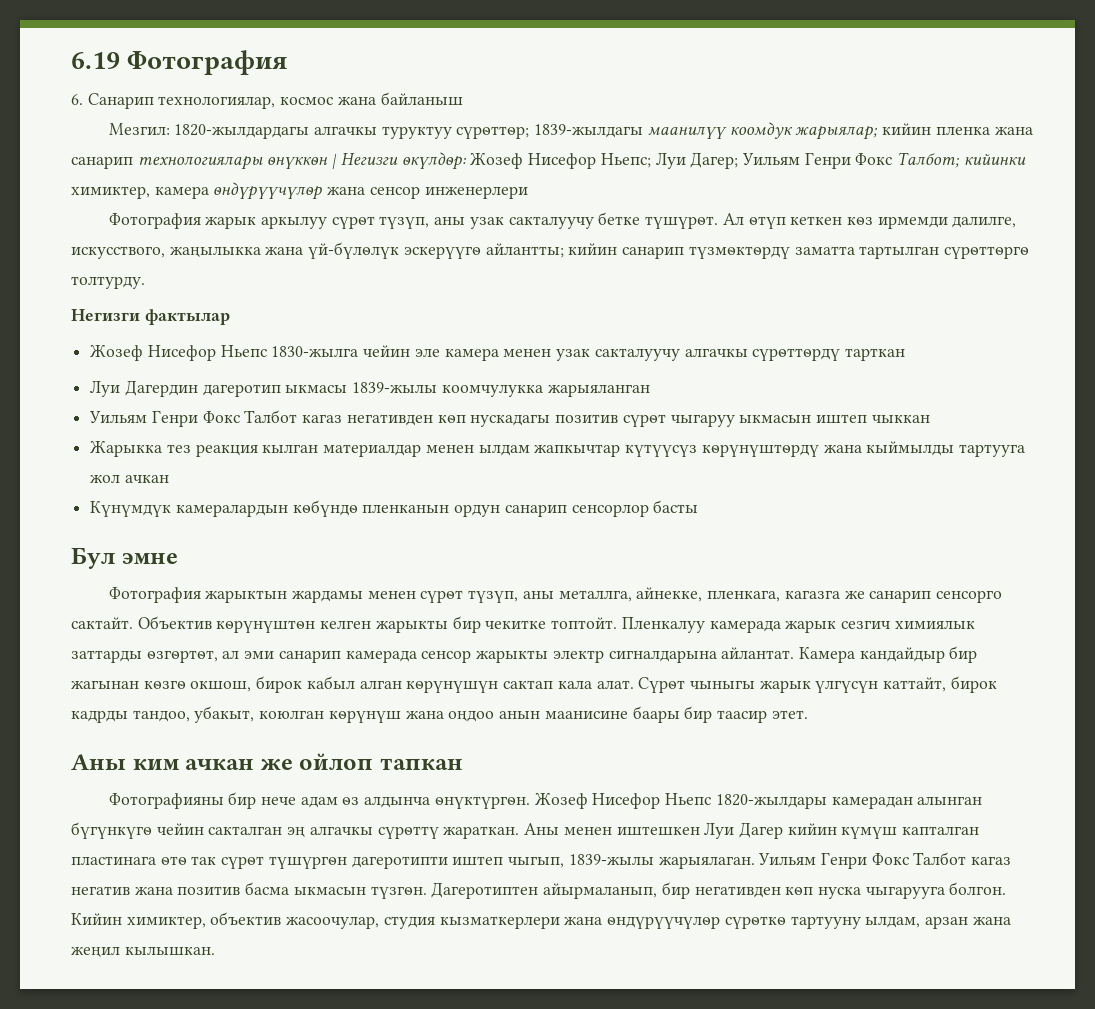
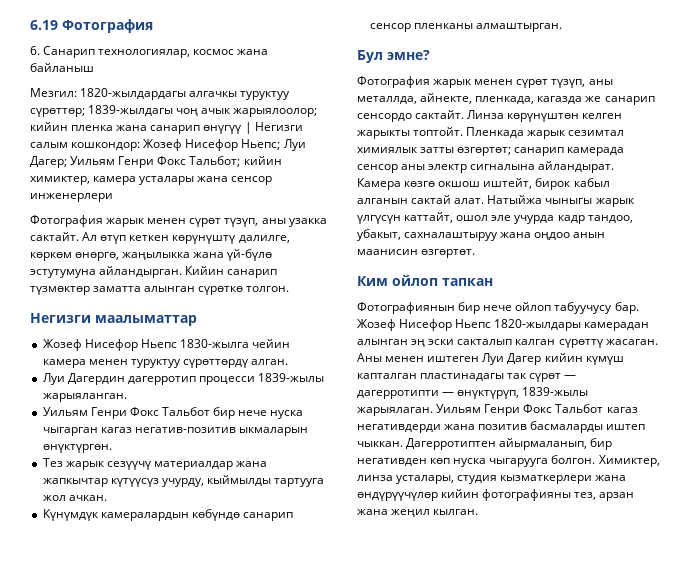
- Мезгил: 1820-жылдардагы алгачкы туруктуу сүрөттөр; 1839-жылдагы маанилүү коомдук жарыялар; кийин пленка жана санарип технологиялары өнүккөн | Негизги өкүлдөр: Жозеф Нисефор Ньепс; Луи Дагер; Уильям Генри Фокс Талбот; кийинки химиктер, камера өндүрүүчүлөр жана сенсор инженерлери
+ Мезгил: 1820-жылдардагы алгачкы туруктуу сүрөттөр; 1839-жылдагы чоң ачык жарыялоолор; кийин пленка жана санарип өнүгүү | Негизги салым кошкондор: Жозеф Нисефор Ньепс; Луи Дагер; Уильям Генри Фокс Тальбот; кийин химиктер, камера усталары жана сенсор инженерлери
- Фотография жарык аркылуу сүрөт түзүп, аны узак сакталуучу бетке түшүрөт. Ал өтүп кеткен көз ирмемди далилге, искусствого, жаңылыкка жана үй-бүлөлүк эскерүүгө айлантты; кийин санарип түзмөктөрдү заматта тартылган сүрөттөргө толтурду.
- Негизги фактылар
+ Фотография жарык менен сүрөт түзүп, аны узакка сактайт. Ал өтүп кеткен көрүнүштү далилге, көркөм өнөргө, жаңылыкка жана үй-бүлө эстутумуна айландырган. Кийин санарип түзмөктөр заматта алынган сүрөткө толгон.
+ Негизги маалыматтар
- Жозеф Нисефор Ньепс 1830-жылга чейин эле камера менен узак сакталуучу алгачкы сүрөттөрдү тарткан
- Луи Дагердин дагеротип ыкмасы 1839-жылы коомчулукка жарыяланган
- Уильям Генри Фокс Талбот кагаз негативден көп нускадагы позитив сүрөт чыгаруу ыкмасын иштеп чыккан
- Жарыкка тез реакция кылган материалдар менен ылдам жапкычтар күтүүсүз көрүнүштөрдү жана кыймылды тартууга жол ачкан
+ Жозеф Нисефор Ньепс 1830-жылга чейин камера менен туруктуу сүрөттөрдү алган.
+ Луи Дагердин дагерротип процесси 1839-жылы жарыяланган.
+ Уильям Генри Фокс Тальбот бир нече нуска чыгарган кагаз негатив-позитив ыкмаларын өнүктүргөн.
+ Тез жарык сезүүчү материалдар жана жапкычтар күтүүсүз учурду, кыймылды тартууга жол ачкан.
- Күнүмдүк камералардын көбүндө пленканын ордун санарип сенсорлор басты
+ Күнүмдүк камералардын көбүндө санарип сенсор пленканы алмаштырган.
- Бул эмне
- Фотография жарыктын жардамы менен сүрөт түзүп, аны металлга, айнекке, пленкага, кагазга же санарип сенсорго сактайт. Объектив көрүнүштөн келген жарыкты бир чекитке топтойт. Пленкалуу камерада жарык сезгич химиялык заттарды өзгөртөт, ал эми санарип камерада сенсор жарыкты электр сигналдарына айлантат. Камера кандайдыр бир жагынан көзгө окшош, бирок кабыл алган көрүнүшүн сактап кала алат. Сүрөт чыныгы жарык үлгүсүн каттайт, бирок кадрды тандоо, убакыт, коюлган көрүнүш жана оңдоо анын маанисине баары бир таасир этет.
- Аны ким ачкан же ойлоп тапкан
+ Бул эмне?
+ Фотография жарык менен сүрөт түзүп, аны металлда, айнекте, пленкада, кагазда же санарип сенсордо сактайт. Линза көрүнүштөн келген жарыкты топтойт. Пленкада жарык сезимтал химиялык затты өзгөртөт; санарип камерада сенсор аны электр сигналына айландырат. Камера көзгө окшош иштейт, бирок кабыл алганын сактай алат. Натыйжа чыныгы жарык үлгүсүн каттайт, ошол эле учурда кадр тандоо, убакыт, сахналаштыруу жана оңдоо анын маанисин өзгөртөт.
+ Ким ойлоп тапкан
- Фотографияны бир нече адам өз алдынча өнүктүргөн.
+ Фотографиянын бир нече ойлоп табуучусу бар.
- Жозеф Нисефор Ньепс 1820-жылдары камерадан алынган бүгүнкүгө чейин сакталган эң алгачкы сүрөттү жараткан.
+ Жозеф Нисефор Ньепс 1820-жылдары камерадан алынган эң эски сакталып калган сүрөттү жасаган.
- Аны менен иштешкен Луи Дагер кийин күмүш капталган пластинага өтө так сүрөт түшүргөн дагеротипти иштеп чыгып, 1839-жылы жарыялаган.
+ Аны менен иштеген Луи Дагер кийин күмүш капталган пластинадагы так сүрөт — дагерротипти — өнүктүрүп, 1839-жылы жарыялаган.
- Уильям Генри Фокс Талбот кагаз негатив жана позитив басма ыкмасын түзгөн. Дагеротиптен айырмаланып, бир негативден көп нуска чыгарууга болгон.
+ Уильям Генри Фокс Тальбот кагаз негативдерди жана позитив басмаларды иштеп чыккан. Дагерротиптен айырмаланып, бир негативден көп нуска чыгарууга болгон.
- Кийин химиктер, объектив жасоочулар, студия кызматкерлери жана өндүрүүчүлөр сүрөткө тартууну ылдам, арзан жана жеңил кылышкан.
+ Химиктер, линза усталары, студия кызматкерлери жана өндүрүүчүлөр кийин фотографияны тез, арзан жана жеңил кылган.

